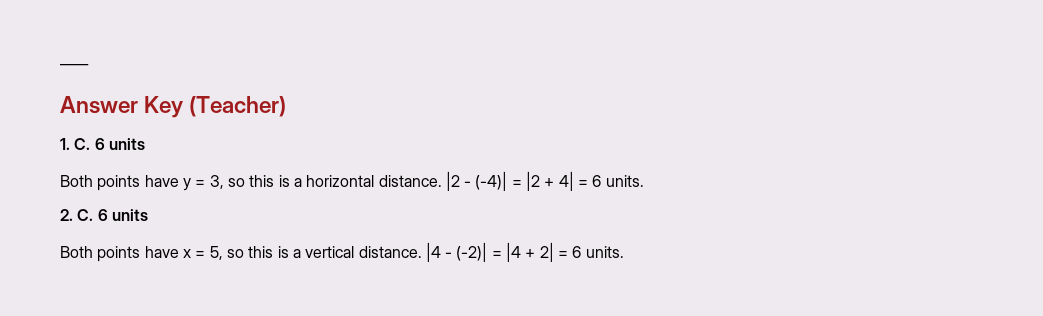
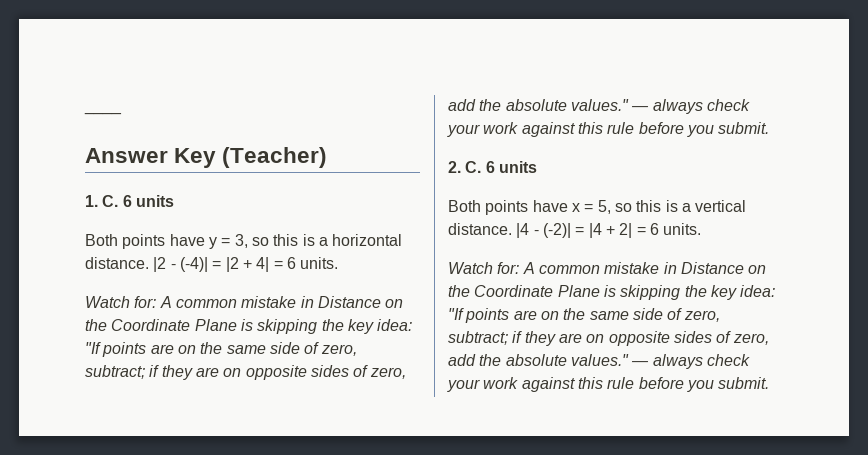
  |2 - (-4)| = |2 + 4| = 6 units.
+ Watch for: A common mistake in Distance on the Coordinate Plane is skipping the key idea: "If points are on the same side of zero, subtract; if they are on opposite sides of zero, add the absolute values." — always check your work against this rule before you submit.
  |4 - (-2)| = |4 + 2| = 6 units.
+ Watch for: A common mistake in Distance on the Coordinate Plane is skipping the key idea: "If points are on the same side of zero, subtract; if they are on opposite sides of zero, add the absolute values." — always check your work against this rule before you submit.

